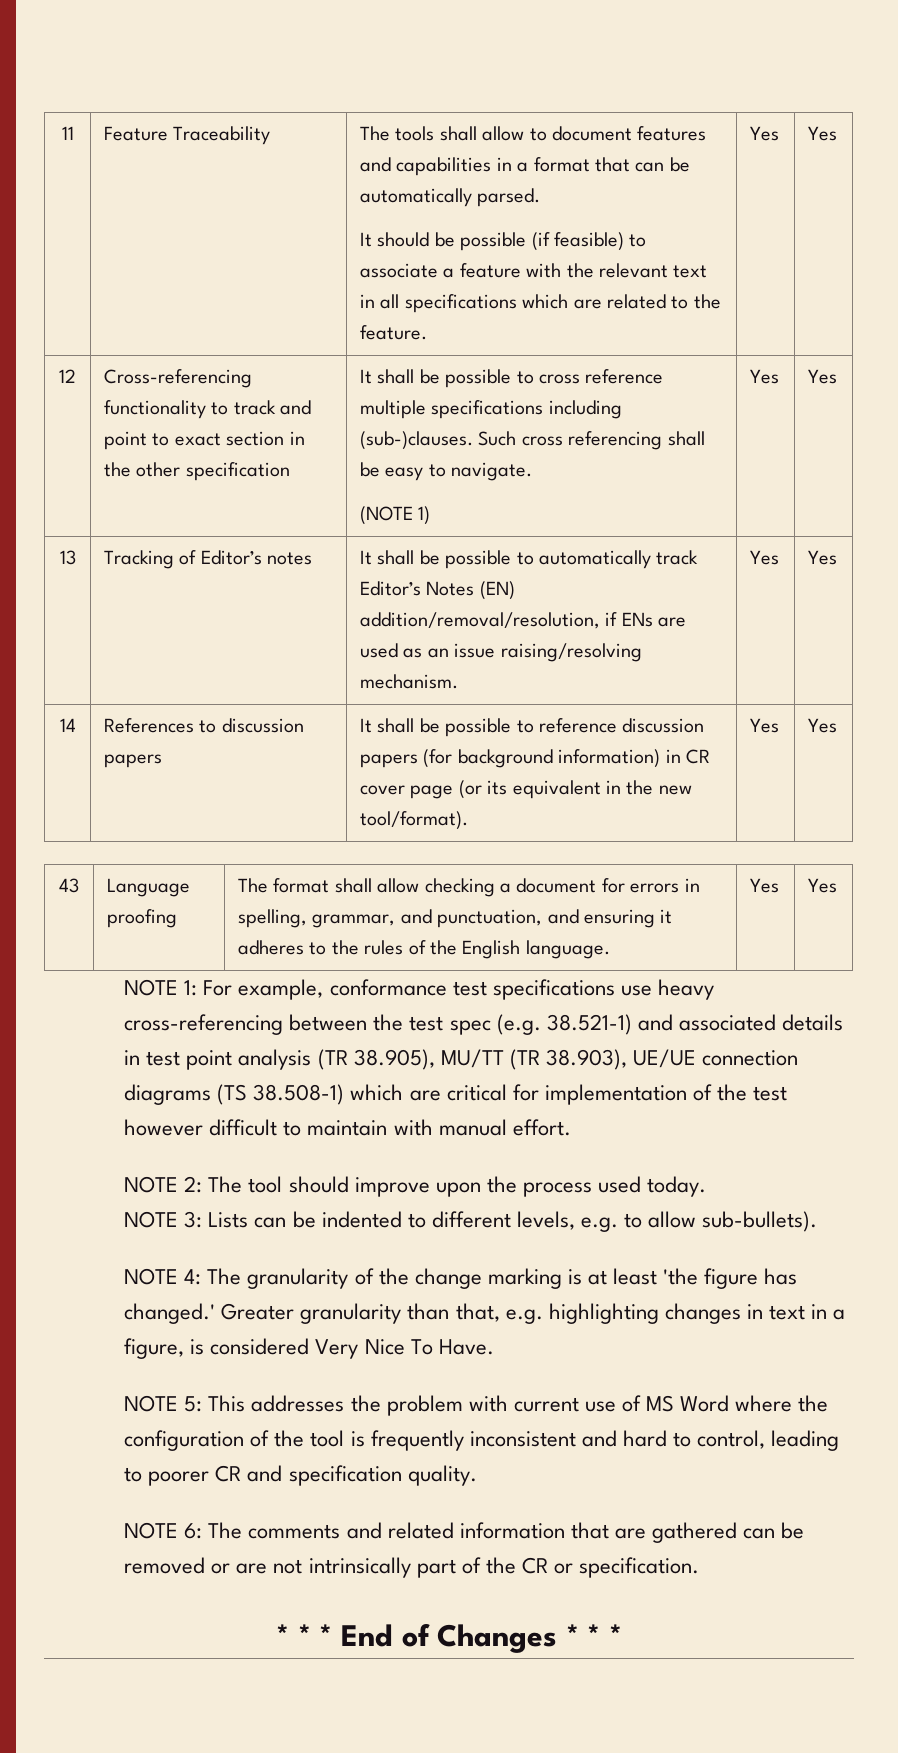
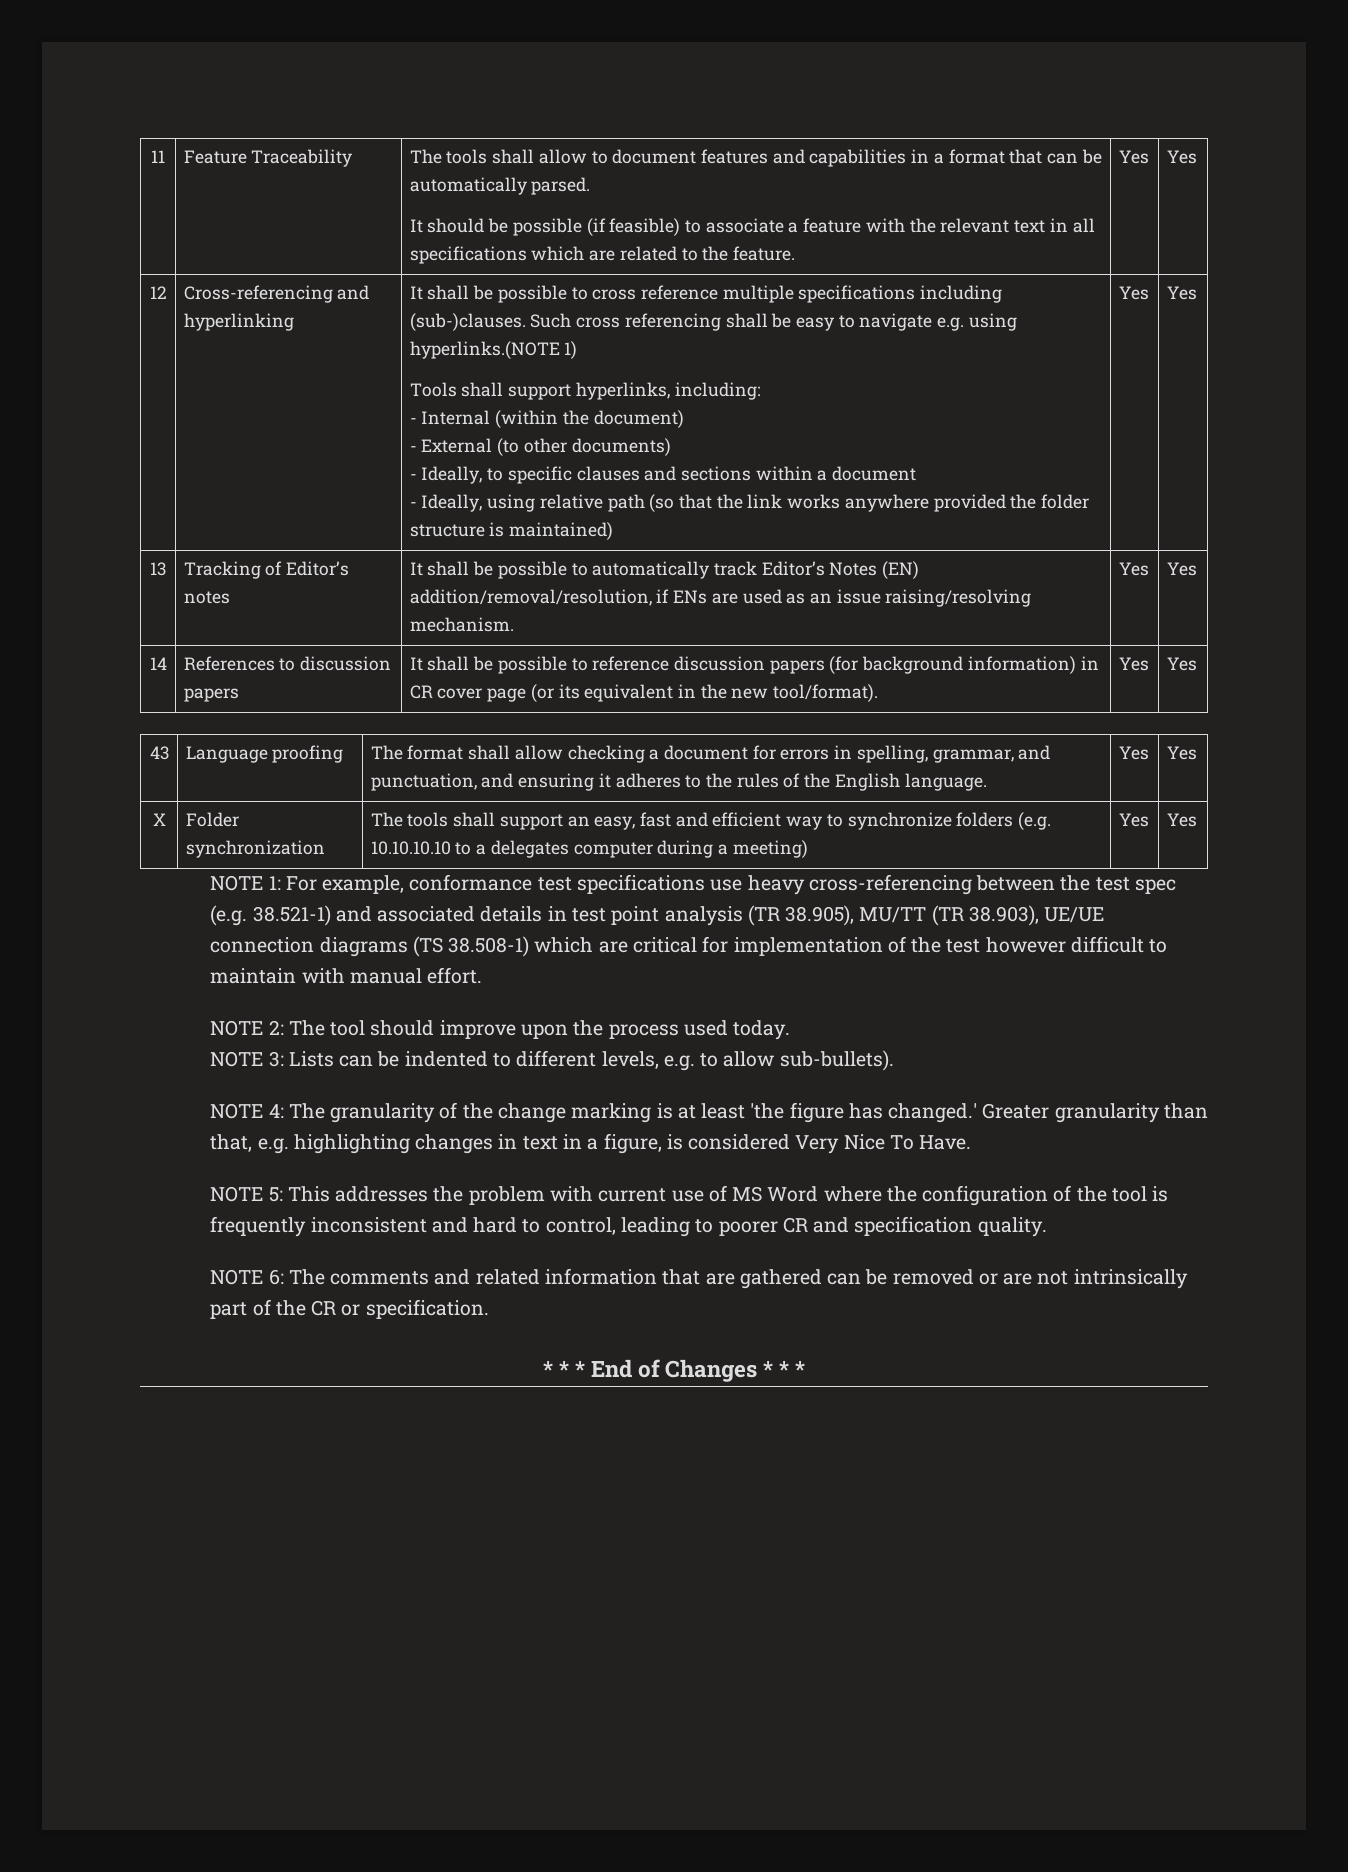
- Cross-referencing functionality to track and point to exact section in the other specification
+ Cross-referencing and hyperlinking
- Such cross referencing shall be easy to navigate.
- (NOTE 1)
+ Such cross referencing shall be easy to navigate e.g. using hyperlinks.(NOTE 1)
+ Tools shall support hyperlinks, including:
+ - Internal (within the document)
+ - External (to other documents)
+ - Ideally, to specific clauses and sections within a document
+ - Ideally, using relative path (so that the link works anywhere provided the folder structure is maintained)
+ X | Folder synchronization | The tools shall support an easy, fast and efficient way to synchronize folders (e.g. 10.10.10.10 to a delegates computer during a meeting) | Yes | Yes

